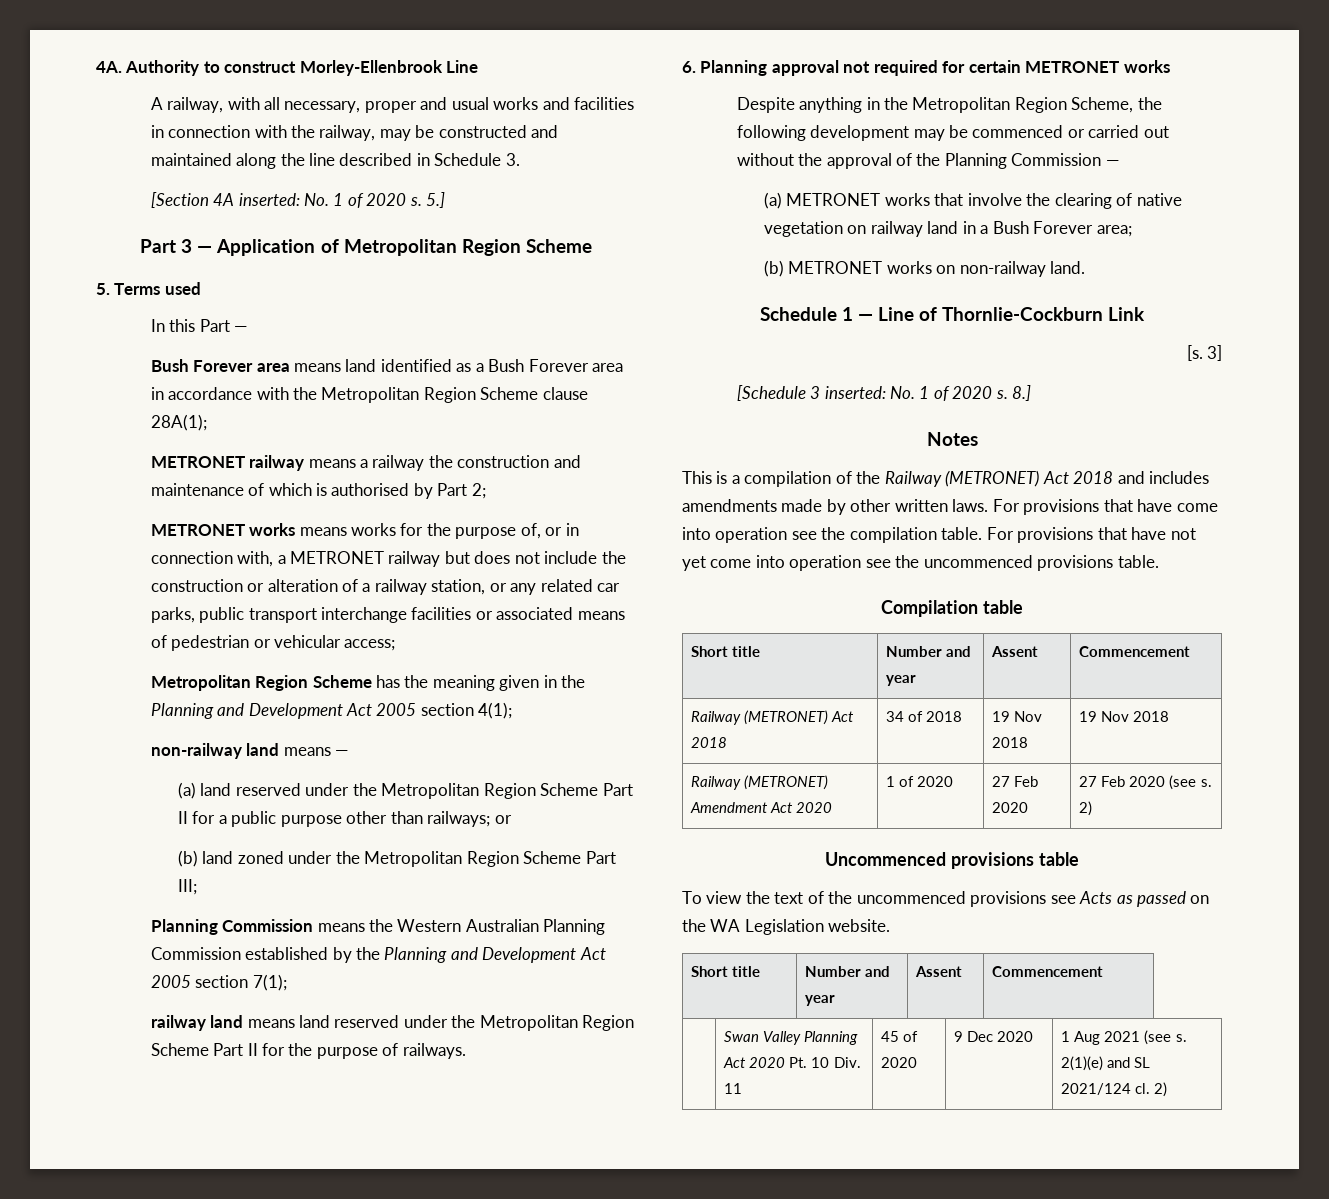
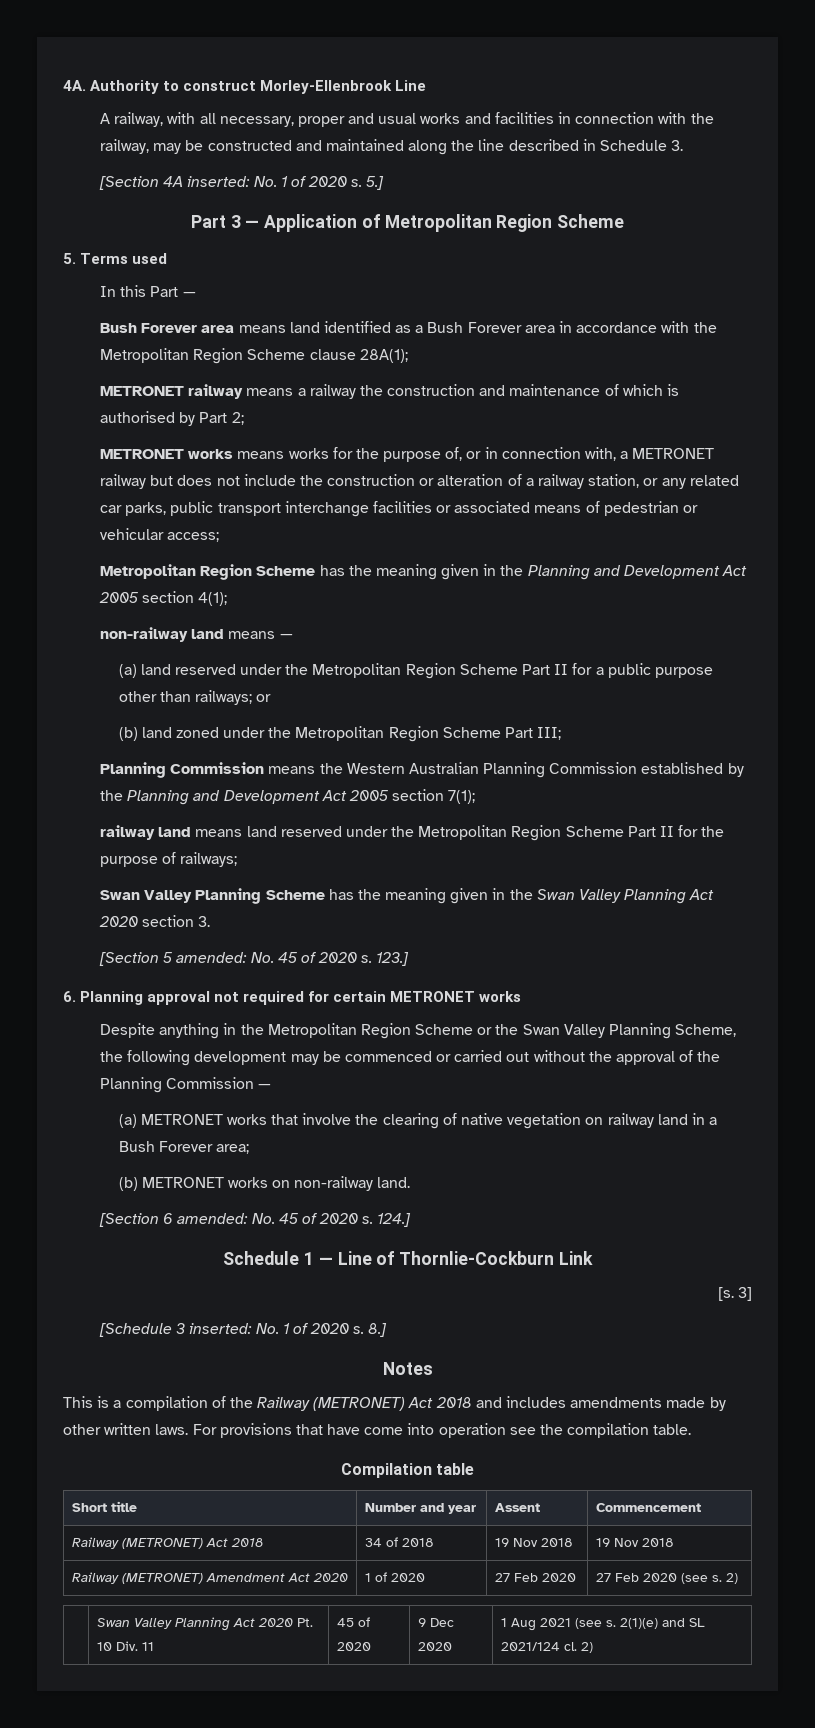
- railway land means land reserved under the Metropolitan Region Scheme Part II for the purpose of railways.
+ railway land means land reserved under the Metropolitan Region Scheme Part II for the purpose of railways;
+ Swan Valley Planning Scheme has the meaning given in the Swan Valley Planning Act 2020 section 3.
+ [Section 5 amended: No. 45 of 2020 s. 123.]
- Despite anything in the Metropolitan Region Scheme, the following development may be commenced or carried out without the approval of the Planning Commission —
+ Despite anything in the Metropolitan Region Scheme or the Swan Valley Planning Scheme, the following development may be commenced or carried out without the approval of the Planning Commission —
+ [Section 6 amended: No. 45 of 2020 s. 124.]
- For provisions that have not yet come into operation see the uncommenced provisions table.
- Uncommenced provisions table
- To view the text of the uncommenced provisions see Acts as passed on the WA Legislation website.
- Short title | Number and year | Assent | Commencement

